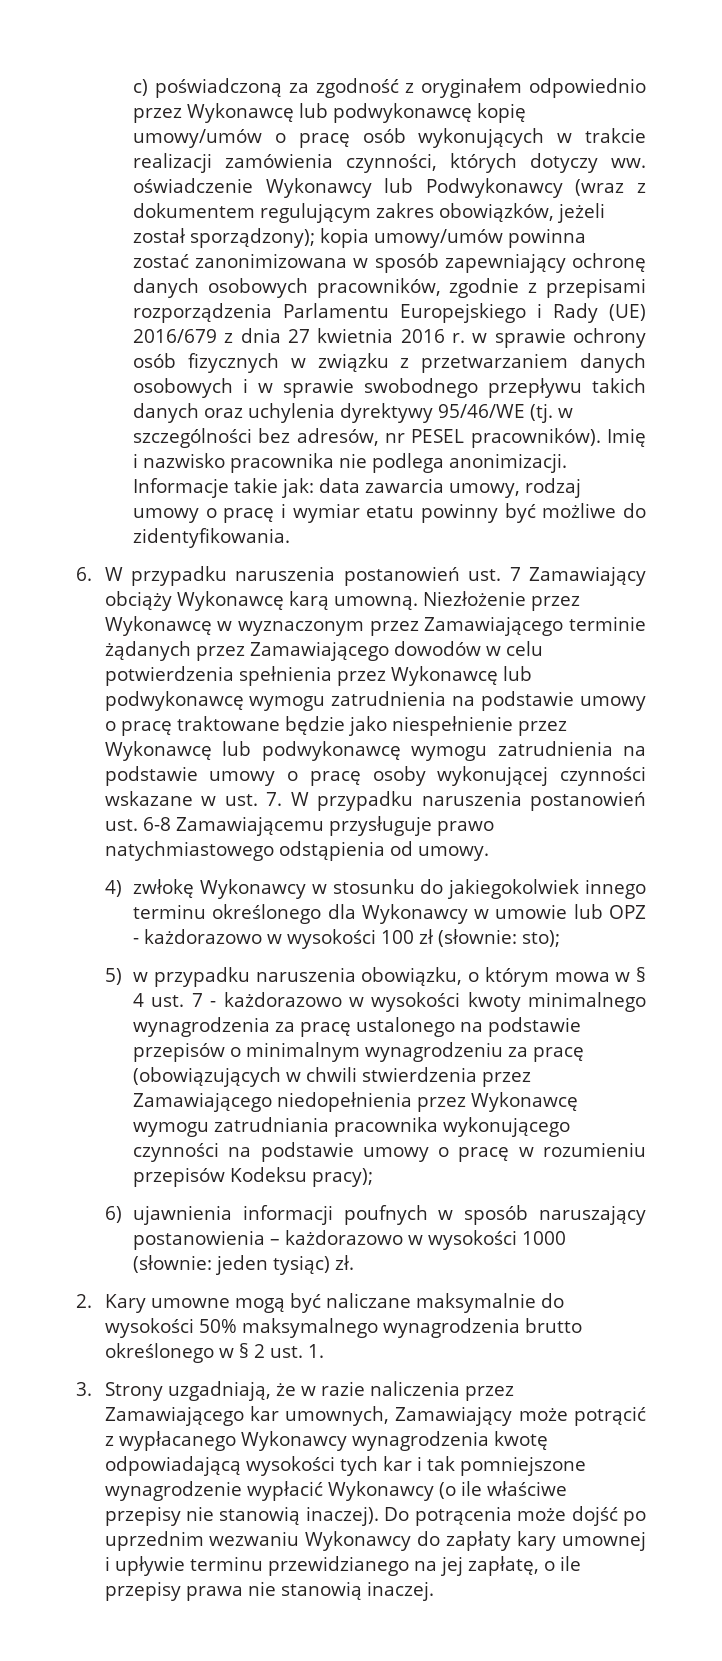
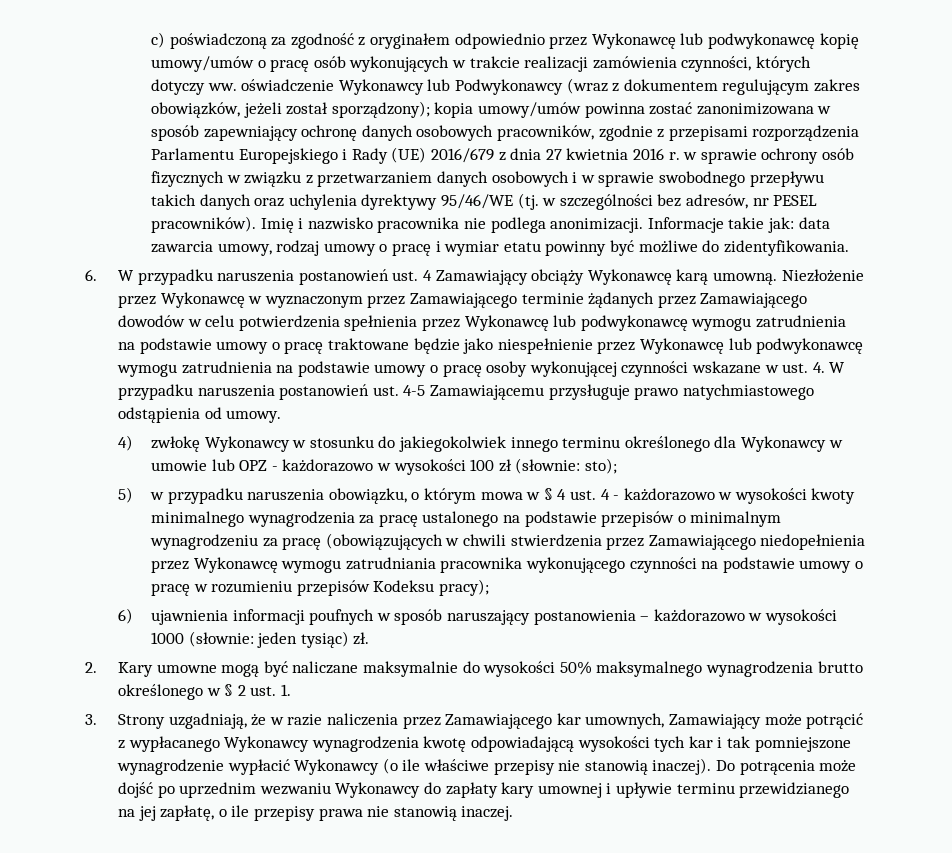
- 6. W przypadku naruszenia postanowień ust. 7 Zamawiający obciąży Wykonawcę karą umowną.
+ 6. W przypadku naruszenia postanowień ust. 4 Zamawiający obciąży Wykonawcę karą umowną.
- Niezłożenie przez Wykonawcę w wyznaczonym przez Zamawiającego terminie żądanych przez Zamawiającego dowodów w celu potwierdzenia spełnienia przez Wykonawcę lub podwykonawcę wymogu zatrudnienia na podstawie umowy o pracę traktowane będzie jako niespełnienie przez Wykonawcę lub podwykonawcę wymogu zatrudnienia na podstawie umowy o pracę osoby wykonującej czynności wskazane w ust. 7. W przypadku naruszenia postanowień ust. 6-8 Zamawiającemu przysługuje prawo natychmiastowego odstąpienia od umowy.
+ Niezłożenie przez Wykonawcę w wyznaczonym przez Zamawiającego terminie żądanych przez Zamawiającego dowodów w celu potwierdzenia spełnienia przez Wykonawcę lub podwykonawcę wymogu zatrudnienia na podstawie umowy o pracę traktowane będzie jako niespełnienie przez Wykonawcę lub podwykonawcę wymogu zatrudnienia na podstawie umowy o pracę osoby wykonującej czynności wskazane w ust. 4. W przypadku naruszenia postanowień ust. 4-5 Zamawiającemu przysługuje prawo natychmiastowego odstąpienia od umowy.
- 5) w przypadku naruszenia obowiązku, o którym mowa w § 4 ust. 7 - każdorazowo w wysokości kwoty minimalnego wynagrodzenia za pracę ustalonego na podstawie przepisów o minimalnym wynagrodzeniu za pracę (obowiązujących w chwili stwierdzenia przez Zamawiającego niedopełnienia przez Wykonawcę wymogu zatrudniania pracownika wykonującego czynności na podstawie umowy o pracę w rozumieniu przepisów Kodeksu pracy);
+ 5) w przypadku naruszenia obowiązku, o którym mowa w § 4 ust. 4 - każdorazowo w wysokości kwoty minimalnego wynagrodzenia za pracę ustalonego na podstawie przepisów o minimalnym wynagrodzeniu za pracę (obowiązujących w chwili stwierdzenia przez Zamawiającego niedopełnienia przez Wykonawcę wymogu zatrudniania pracownika wykonującego czynności na podstawie umowy o pracę w rozumieniu przepisów Kodeksu pracy);

